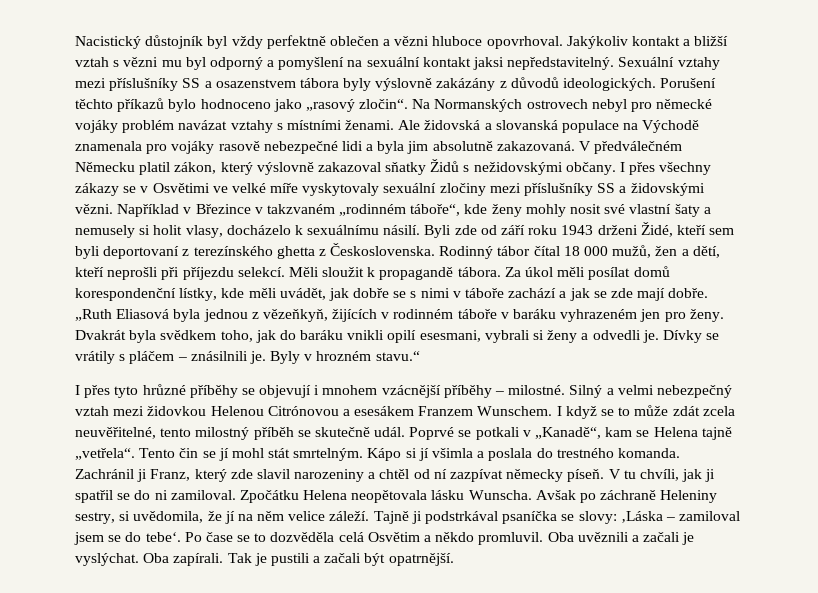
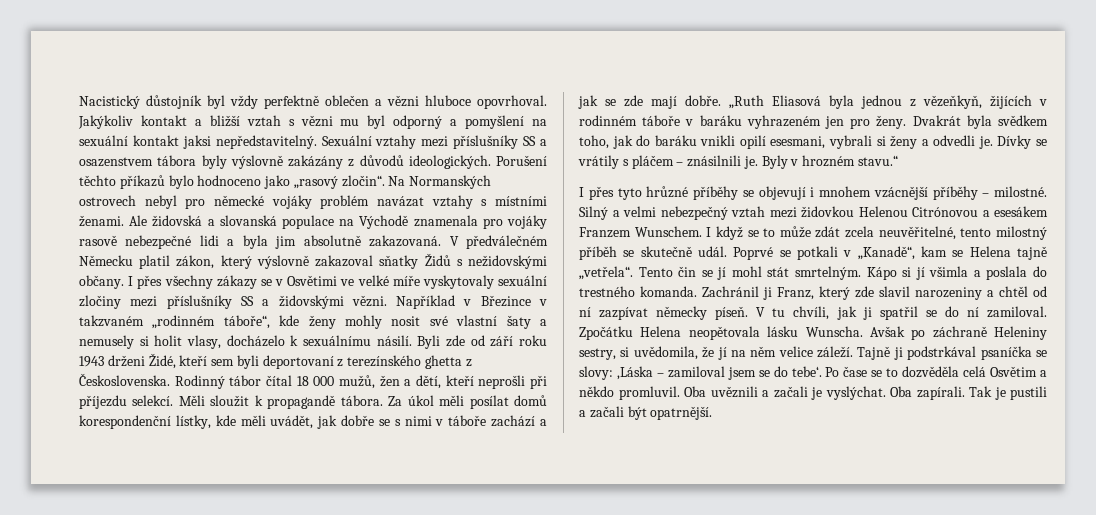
- V tu chvíli, jak ji spatřil se do ni zamiloval.
+ V tu chvíli, jak ji spatřil se do ní zamiloval.

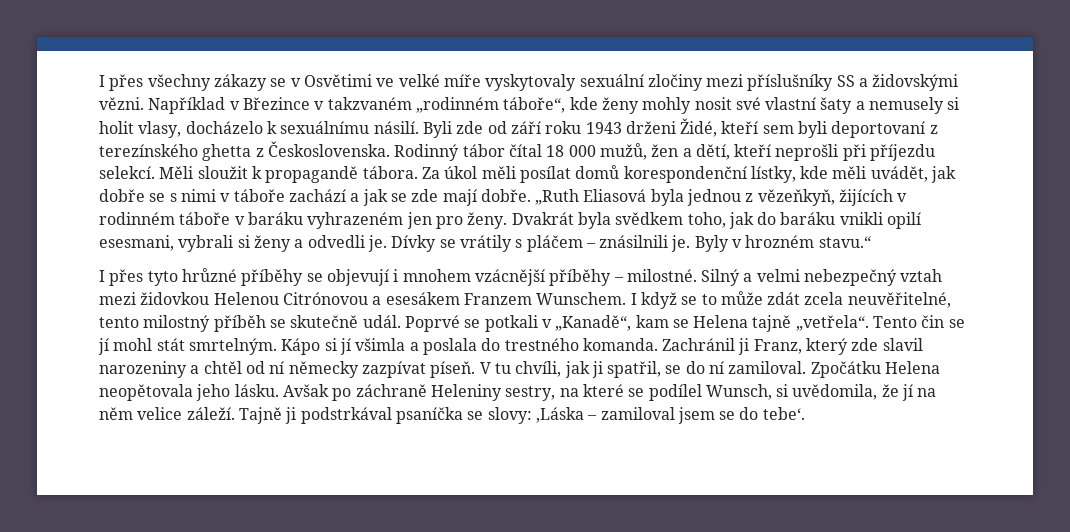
- Nacistický důstojník byl vždy perfektně oblečen a vězni hluboce opovrhoval. Jakýkoliv kontakt a bližší vztah s vězni mu byl odporný a pomyšlení na sexuální kontakt jaksi nepředstavitelný. Sexuální vztahy mezi příslušníky SS a osazenstvem tábora byly výslovně zakázány z důvodů ideologických. Porušení těchto příkazů bylo hodnoceno jako „rasový zločin“. Na Normanských ostrovech nebyl pro německé vojáky problém navázat vztahy s místními ženami. Ale židovská a slovanská populace na Východě znamenala pro vojáky rasově nebezpečné lidi a byla jim absolutně zakazovaná. V předválečném Německu platil zákon, který výslovně zakazoval sňatky Židů s nežidovskými občany.
- Zachránil ji Franz, který zde slavil narozeniny a chtěl od ní zazpívat německy píseň.
+ Zachránil ji Franz, který zde slavil narozeniny a chtěl od ní německy zazpívat píseň.
- V tu chvíli, jak ji spatřil se do ní zamiloval.
+ V tu chvíli, jak ji spatřil, se do ní zamiloval.
- Zpočátku Helena neopětovala lásku Wunscha.
+ Zpočátku Helena neopětovala jeho lásku.
- Avšak po záchraně Heleniny sestry, si uvědomila, že jí na něm velice záleží.
+ Avšak po záchraně Heleniny sestry, na které se podílel Wunsch, si uvědomila, že jí na něm velice záleží.
- Po čase se to dozvěděla celá Osvětim a někdo promluvil. Oba uvěznili a začali je vyslýchat. Oba zapírali. Tak je pustili a začali být opatrnější.

